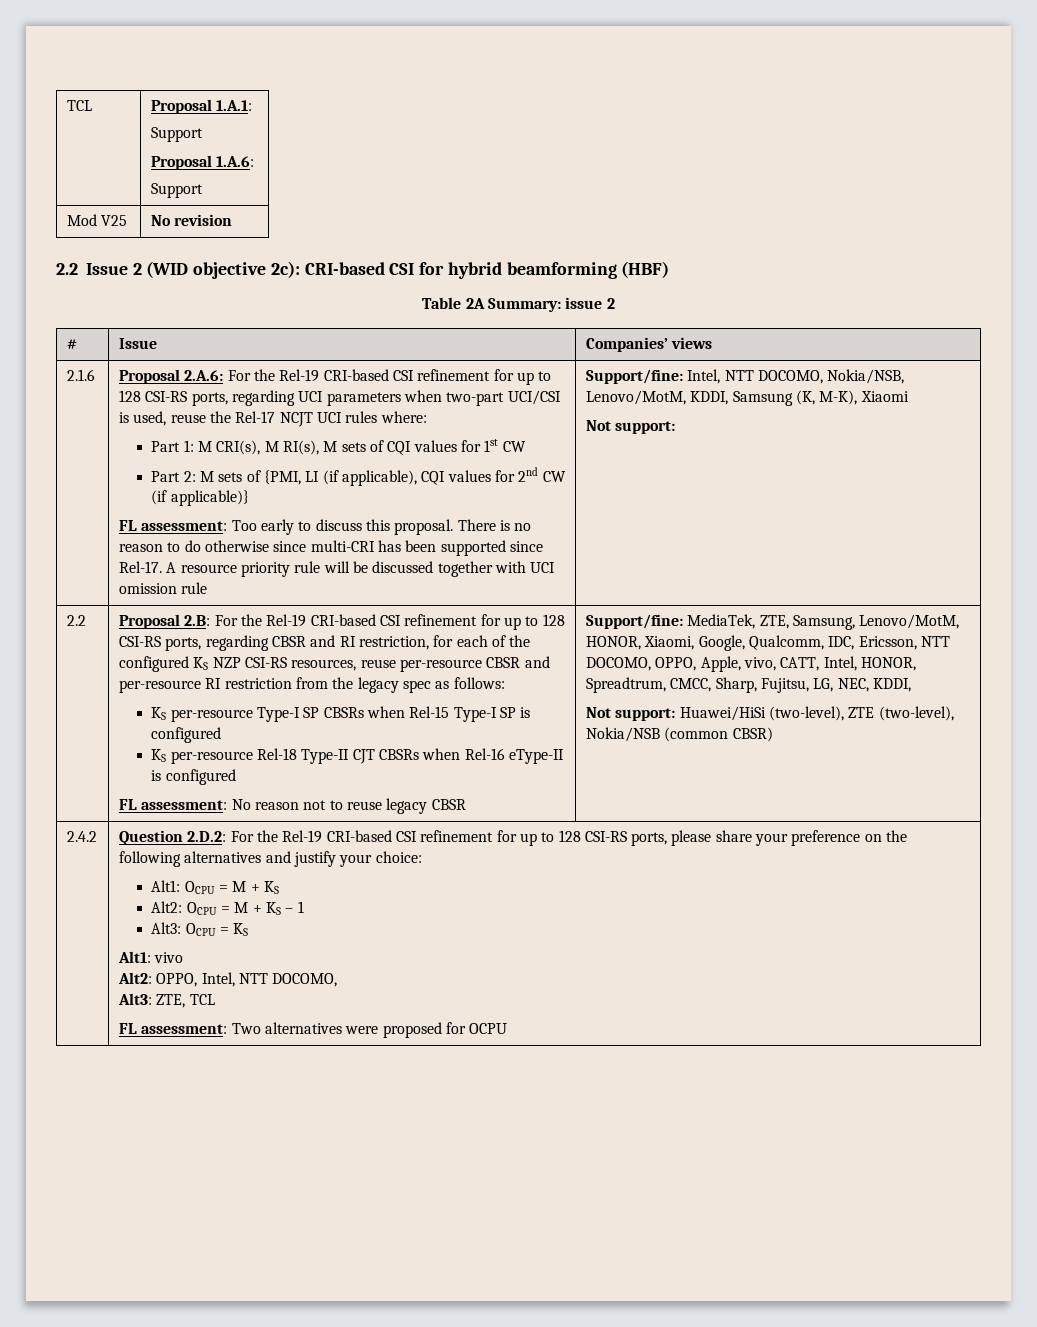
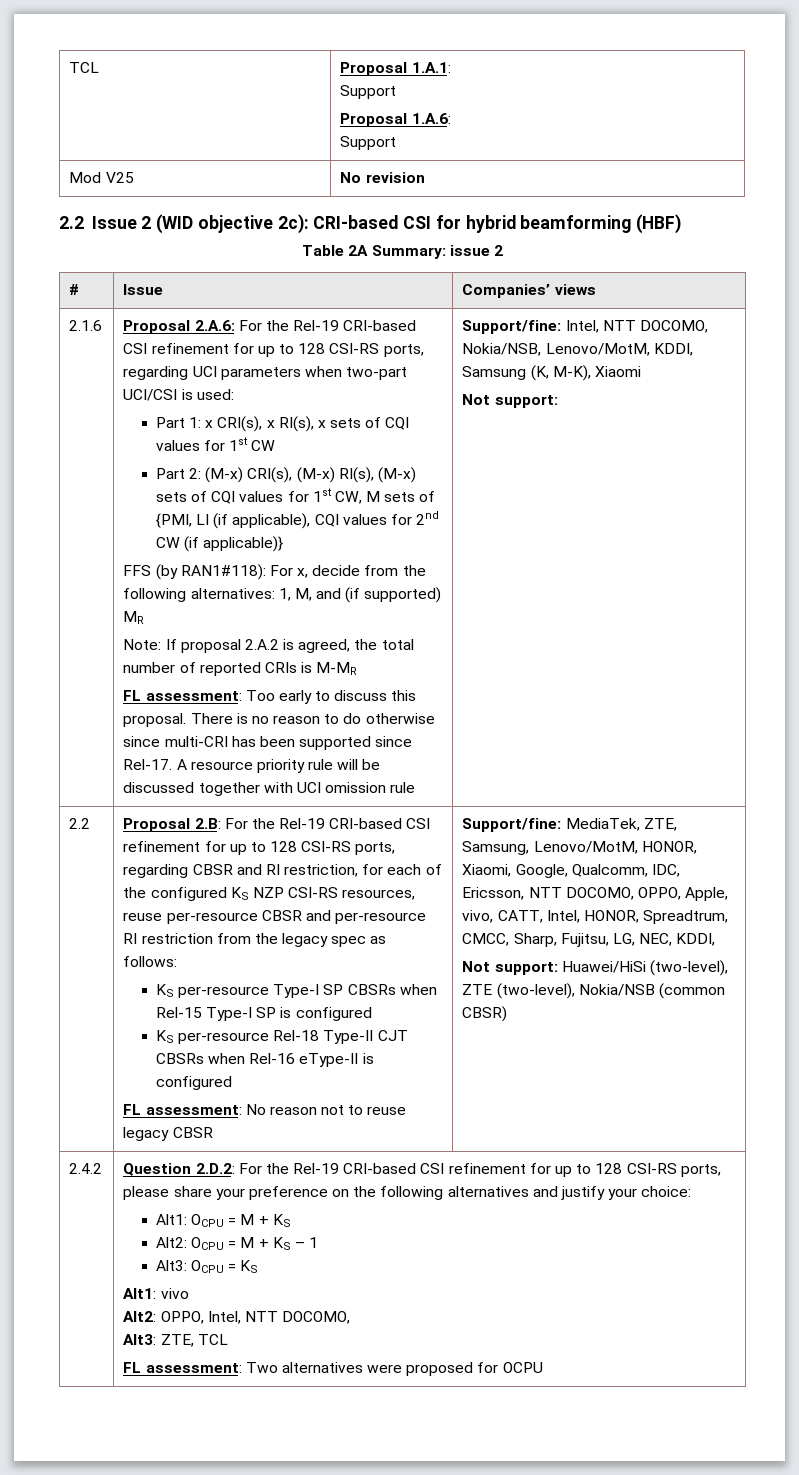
- Proposal 2.A.6: For the Rel-19 CRI-based CSI refinement for up to 128 CSI-RS ports, regarding UCI parameters when two-part UCI/CSI is used, reuse the Rel-17 NCJT UCI rules where:
- Part 1: M CRI(s), M RI(s), M sets of CQI values for 1st CW
+ Proposal 2.A.6: For the Rel-19 CRI-based CSI refinement for up to 128 CSI-RS ports, regarding UCI parameters when two-part UCI/CSI is used:
+ Part 1: x CRI(s), x RI(s), x sets of CQI values for 1st CW
- Part 2: M sets of {PMI, LI (if applicable), CQI values for 2nd CW (if applicable)}
+ Part 2: (M-x) CRI(s), (M-x) RI(s), (M-x) sets of CQI values for 1st CW, M sets of {PMI, LI (if applicable), CQI values for 2nd CW (if applicable)}
+ FFS (by RAN1#118): For x, decide from the following alternatives: 1, M, and (if supported) MR
+ Note: If proposal 2.A.2 is agreed, the total number of reported CRIs is M-MR

